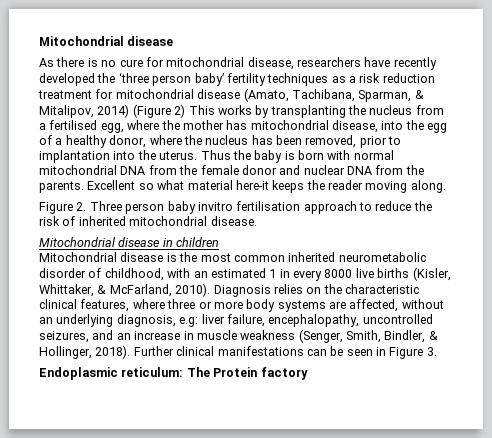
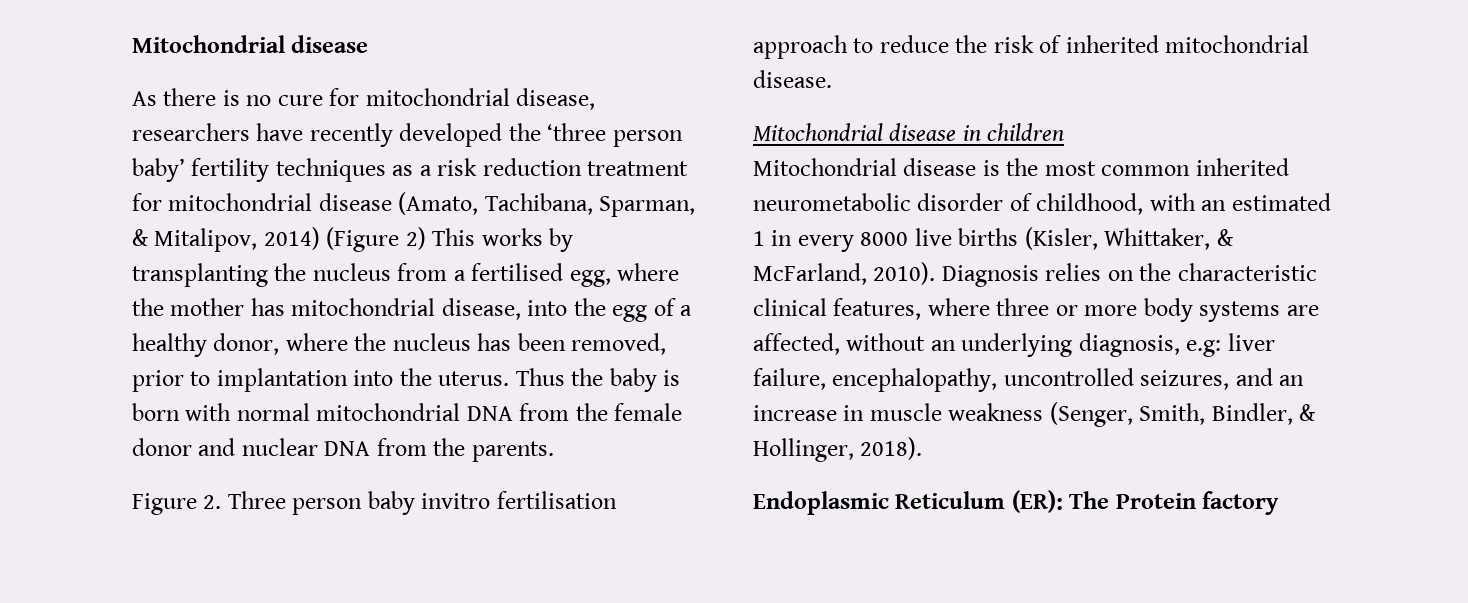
- Excellent so what material here-it keeps the reader moving along.
- Further clinical manifestations can be seen in Figure 3.
- Endoplasmic reticulum: The Protein factory
+ Endoplasmic Reticulum (ER): The Protein factory

